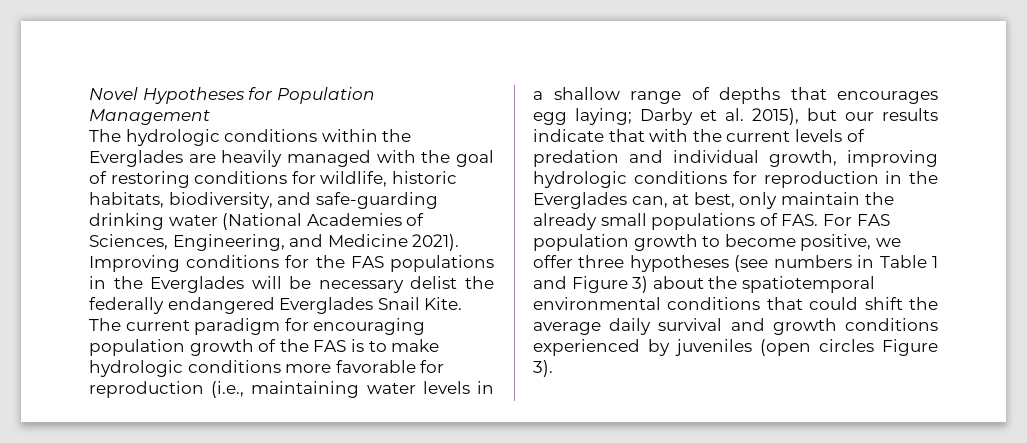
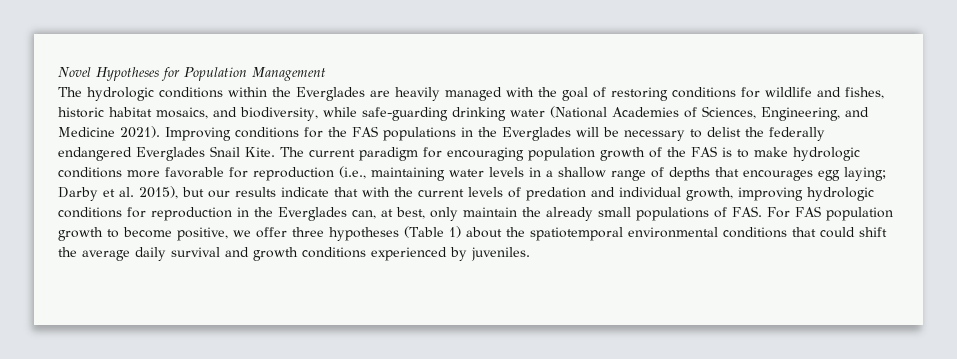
- The hydrologic conditions within the Everglades are heavily managed with the goal of restoring conditions for wildlife, historic habitats, biodiversity, and safe-guarding drinking water (National Academies of Sciences, Engineering, and Medicine 2021).
+ The hydrologic conditions within the Everglades are heavily managed with the goal of restoring conditions for wildlife and fishes, historic habitat mosaics, and biodiversity, while safe-guarding drinking water (National Academies of Sciences, Engineering, and Medicine 2021).
- Improving conditions for the FAS populations in the Everglades will be necessary delist the federally endangered Everglades Snail Kite.
+ Improving conditions for the FAS populations in the Everglades will be necessary to delist the federally endangered Everglades Snail Kite.
- Darby et al. 2015), but our results indicate that with the current levels of predation and individual growth, improving hydrologic conditions for reproduction in the Everglades can, at best, only maintain the already small populations of FAS. For FAS population growth to become positive, we offer three hypotheses (see numbers in Table 1 and Figure 3) about the spatiotemporal environmental conditions that could shift the average daily survival and growth conditions experienced by juveniles (open circles Figure 3).
+ Darby et al. 2015), but our results indicate that with the current levels of predation and individual growth, improving hydrologic conditions for reproduction in the Everglades can, at best, only maintain the already small populations of FAS. For FAS population growth to become positive, we offer three hypotheses (Table 1) about the spatiotemporal environmental conditions that could shift the average daily survival and growth conditions experienced by juveniles.

